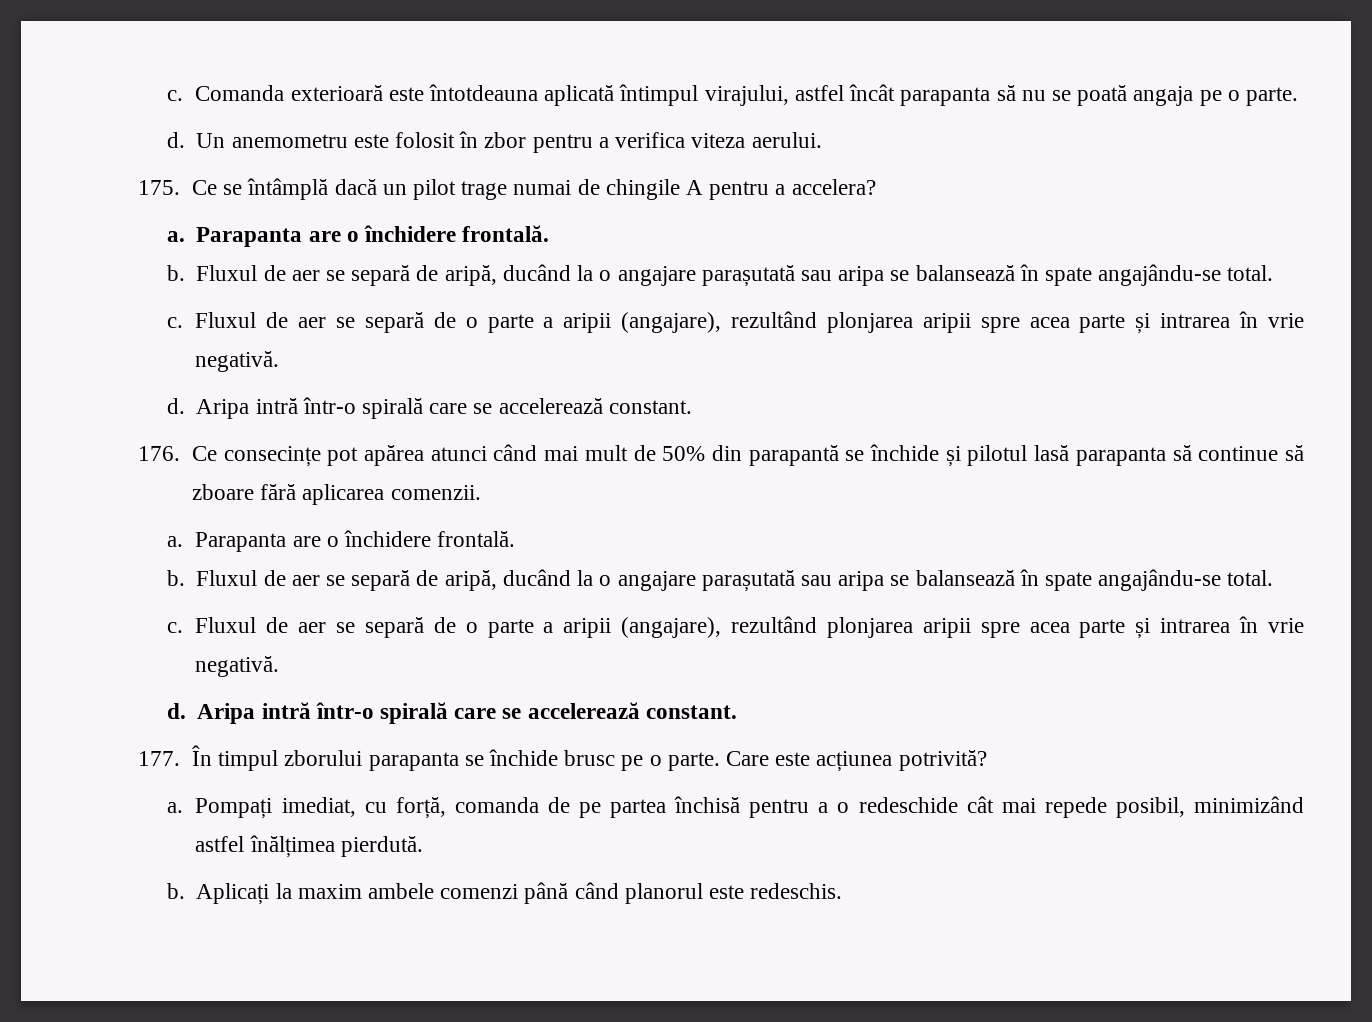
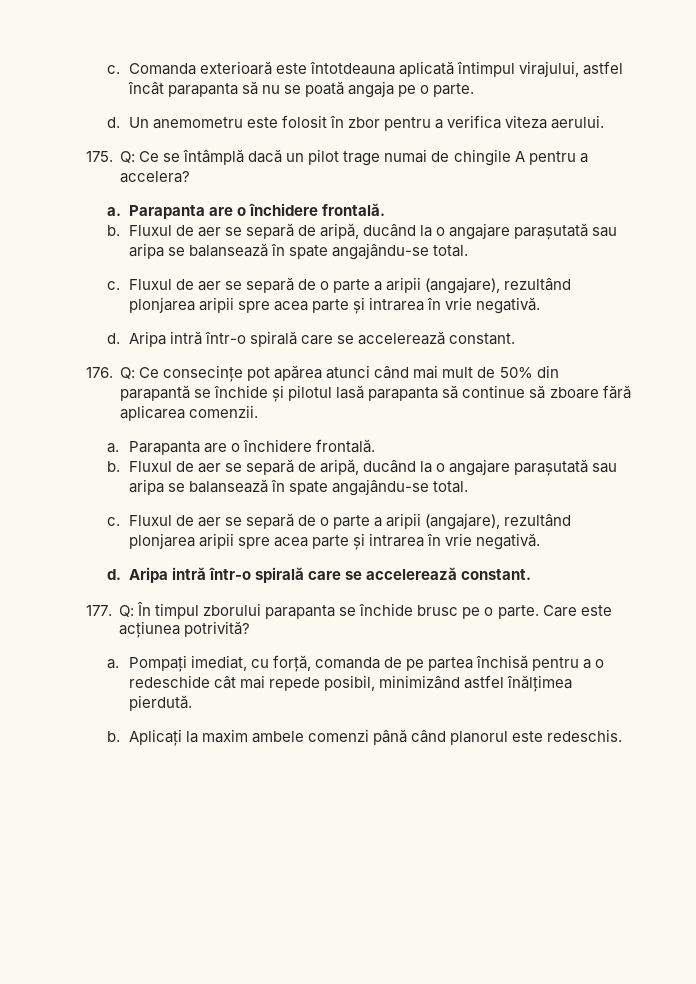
- 175. Ce se întâmplă dacă un pilot trage numai de chingile A pentru a accelera?
+ 175. Q: Ce se întâmplă dacă un pilot trage numai de chingile A pentru a accelera?
- 176. Ce consecințe pot apărea atunci când mai mult de 50% din parapantă se închide și pilotul lasă parapanta să continue să zboare fără aplicarea comenzii.
+ 176. Q: Ce consecințe pot apărea atunci când mai mult de 50% din parapantă se închide și pilotul lasă parapanta să continue să zboare fără aplicarea comenzii.
- 177. În timpul zborului parapanta se închide brusc pe o parte.
+ 177. Q: În timpul zborului parapanta se închide brusc pe o parte.

